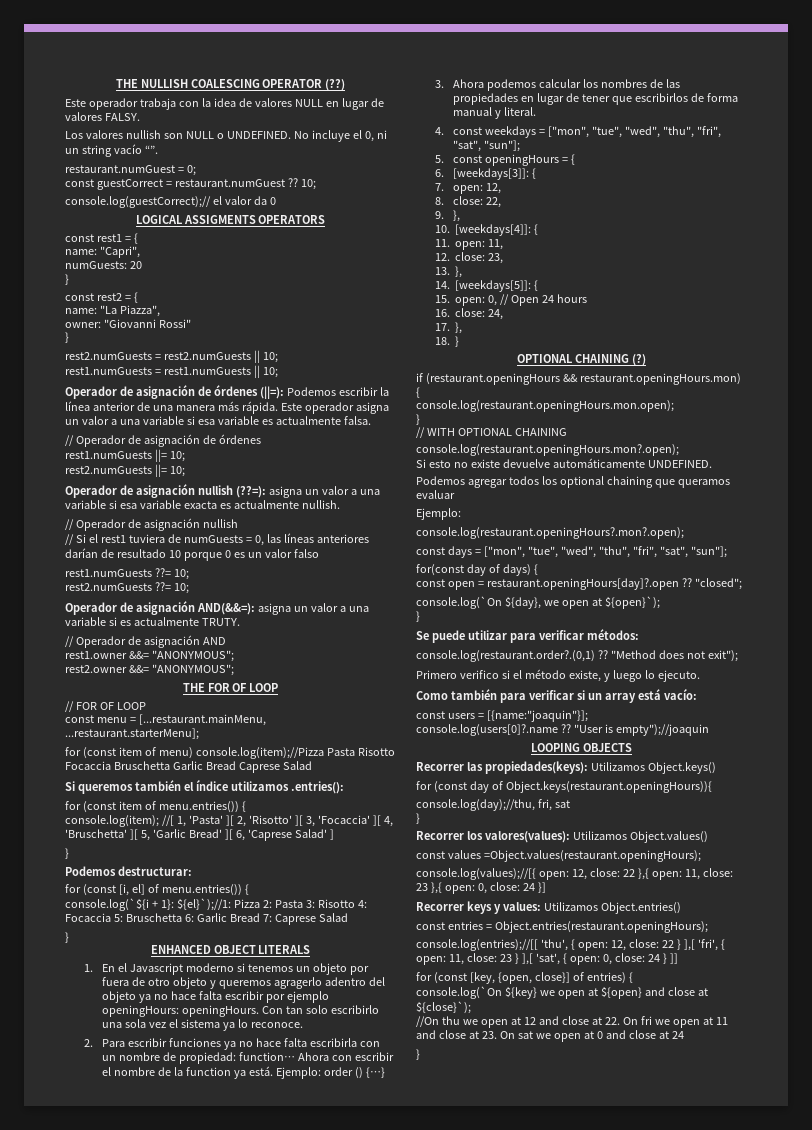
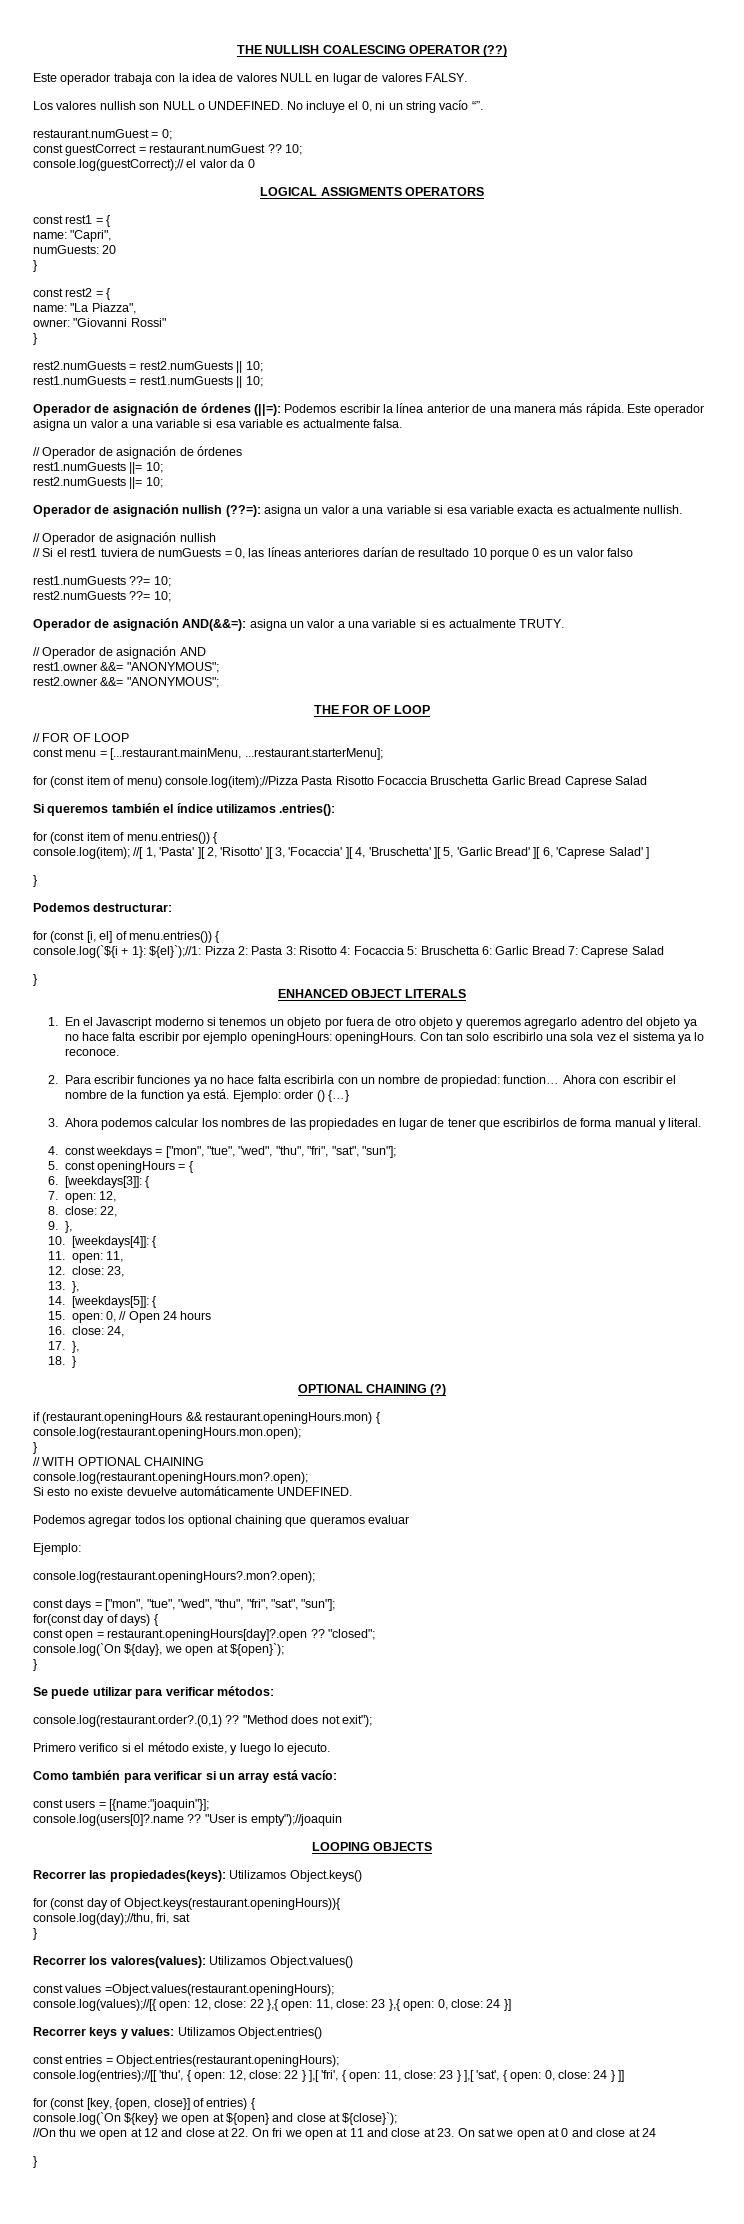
- 1. En el Javascript moderno si tenemos un objeto por fuera de otro objeto y queremos agragerlo adentro del objeto ya no hace falta escribir por ejemplo openingHours: openingHours.
+ 1. En el Javascript moderno si tenemos un objeto por fuera de otro objeto y queremos agregarlo adentro del objeto ya no hace falta escribir por ejemplo openingHours: openingHours.

